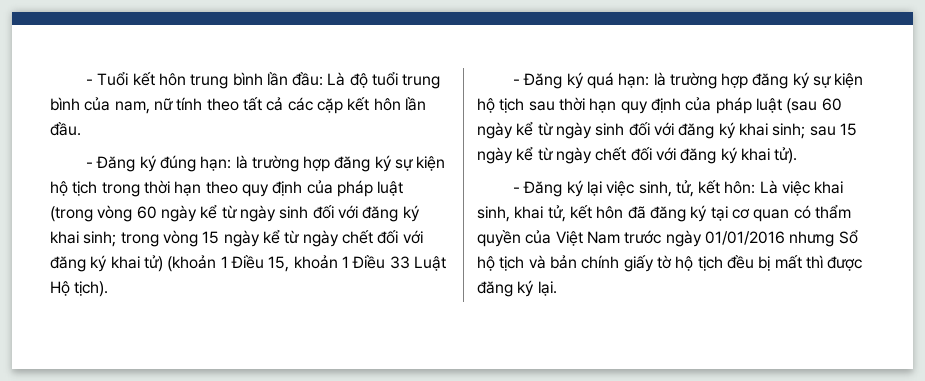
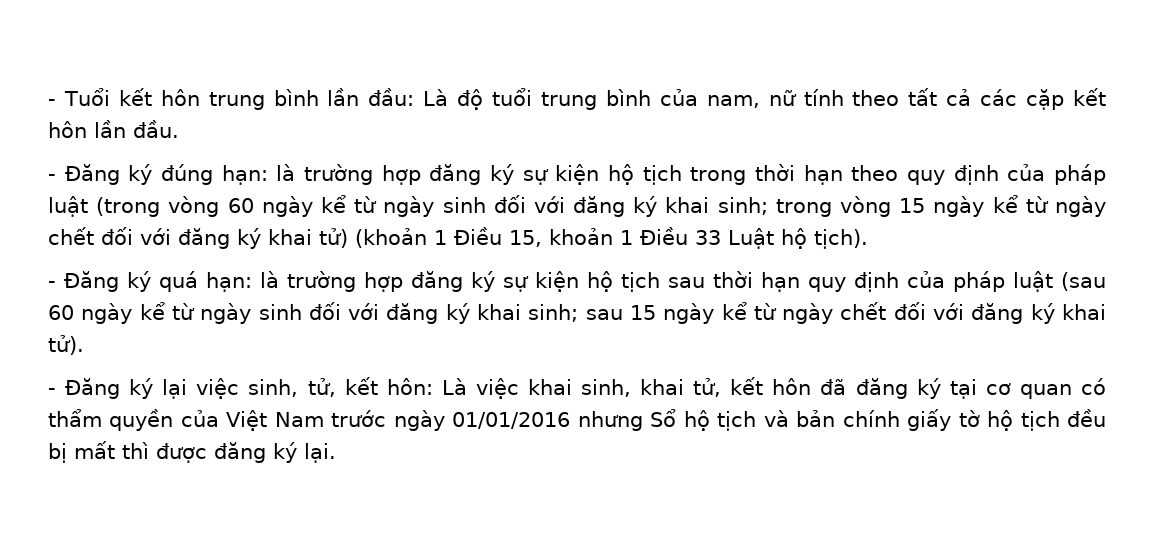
- trong vòng 15 ngày kể từ ngày chết đối với đăng ký khai tử) (khoản 1 Điều 15, khoản 1 Điều 33 Luật Hộ tịch).
+ trong vòng 15 ngày kể từ ngày chết đối với đăng ký khai tử) (khoản 1 Điều 15, khoản 1 Điều 33 Luật hộ tịch).

